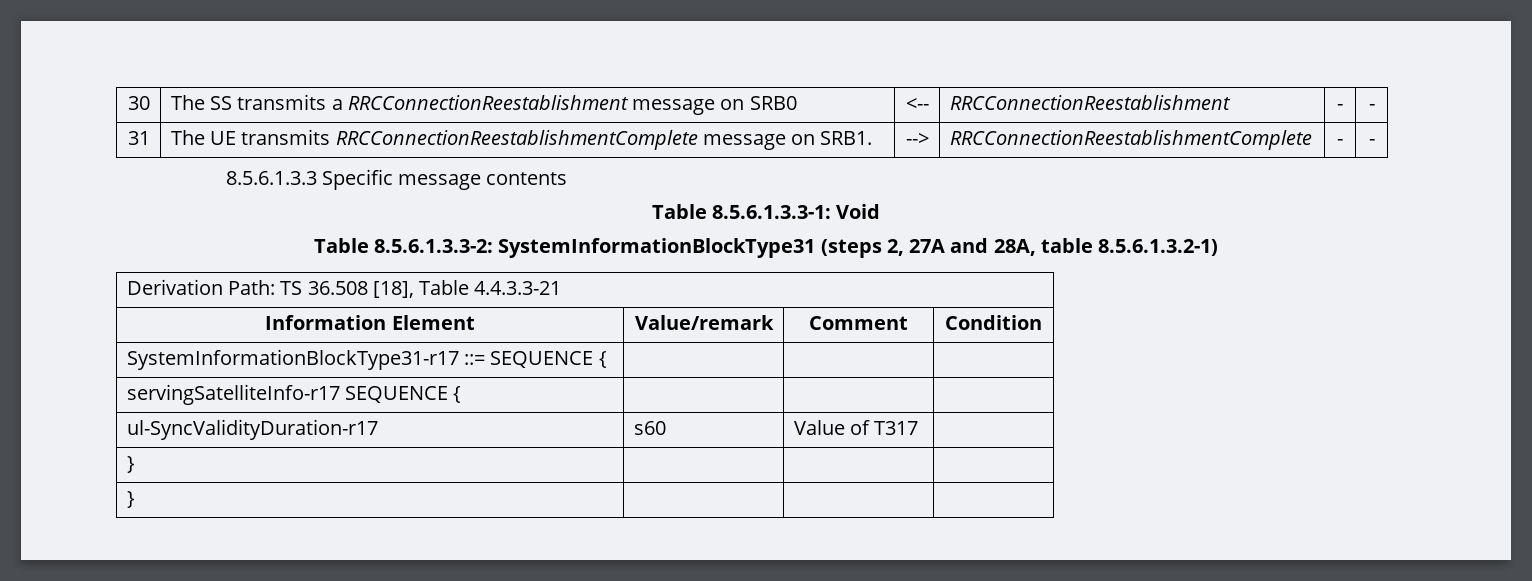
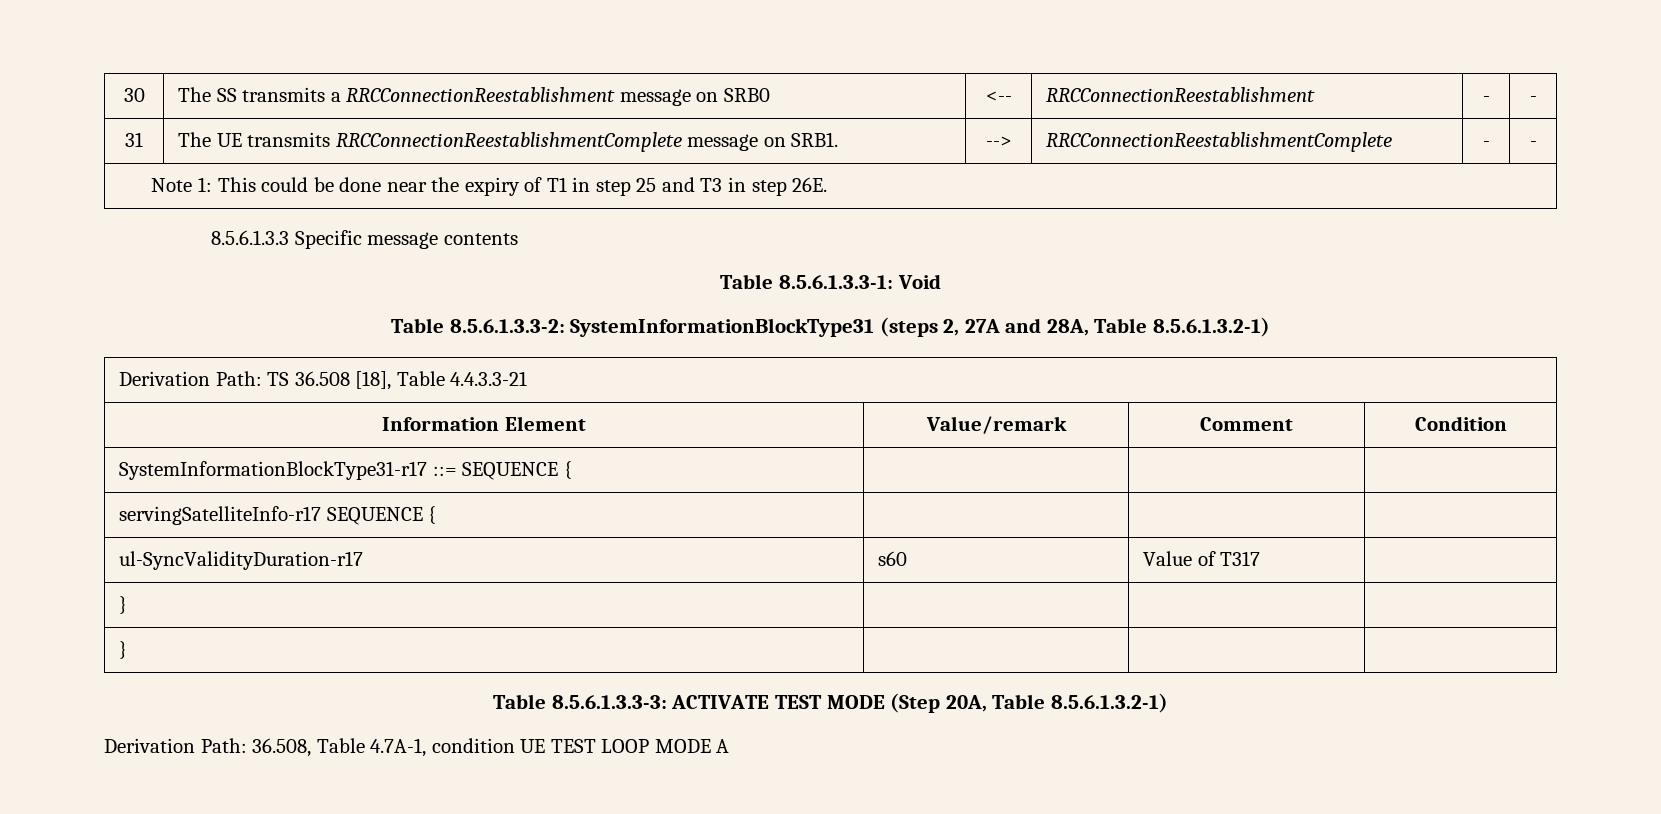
+ Note 1: This could be done near the expiry of T1 in step 25 and T3 in step 26E.
- Table 8.5.6.1.3.3-2: SystemInformationBlockType31 (steps 2, 27A and 28A, table 8.5.6.1.3.2-1)
+ Table 8.5.6.1.3.3-2: SystemInformationBlockType31 (steps 2, 27A and 28A, Table 8.5.6.1.3.2-1)
+ Table 8.5.6.1.3.3-3: ACTIVATE TEST MODE (Step 20A, Table 8.5.6.1.3.2-1)
+ Derivation Path: 36.508, Table 4.7A-1, condition UE TEST LOOP MODE A

